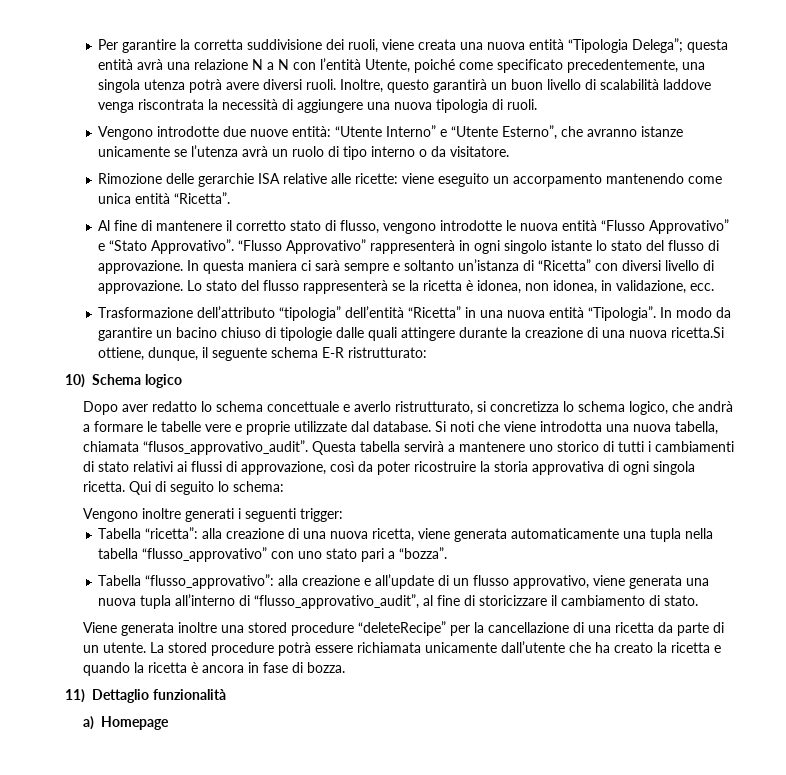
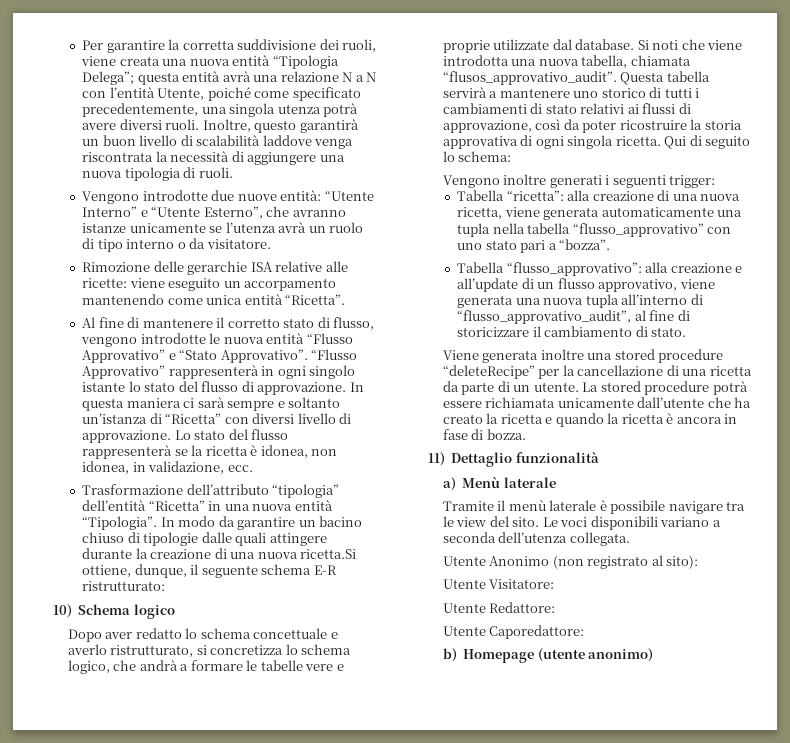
- a) Homepage
+ a) Menù laterale
+ Tramite il menù laterale è possibile navigare tra le view del sito. Le voci disponibili variano a seconda dell’utenza collegata.
+ Utente Anonimo (non registrato al sito):
+ Utente Visitatore:
+ Utente Redattore:
+ Utente Caporedattore:
+ b) Homepage (utente anonimo)

